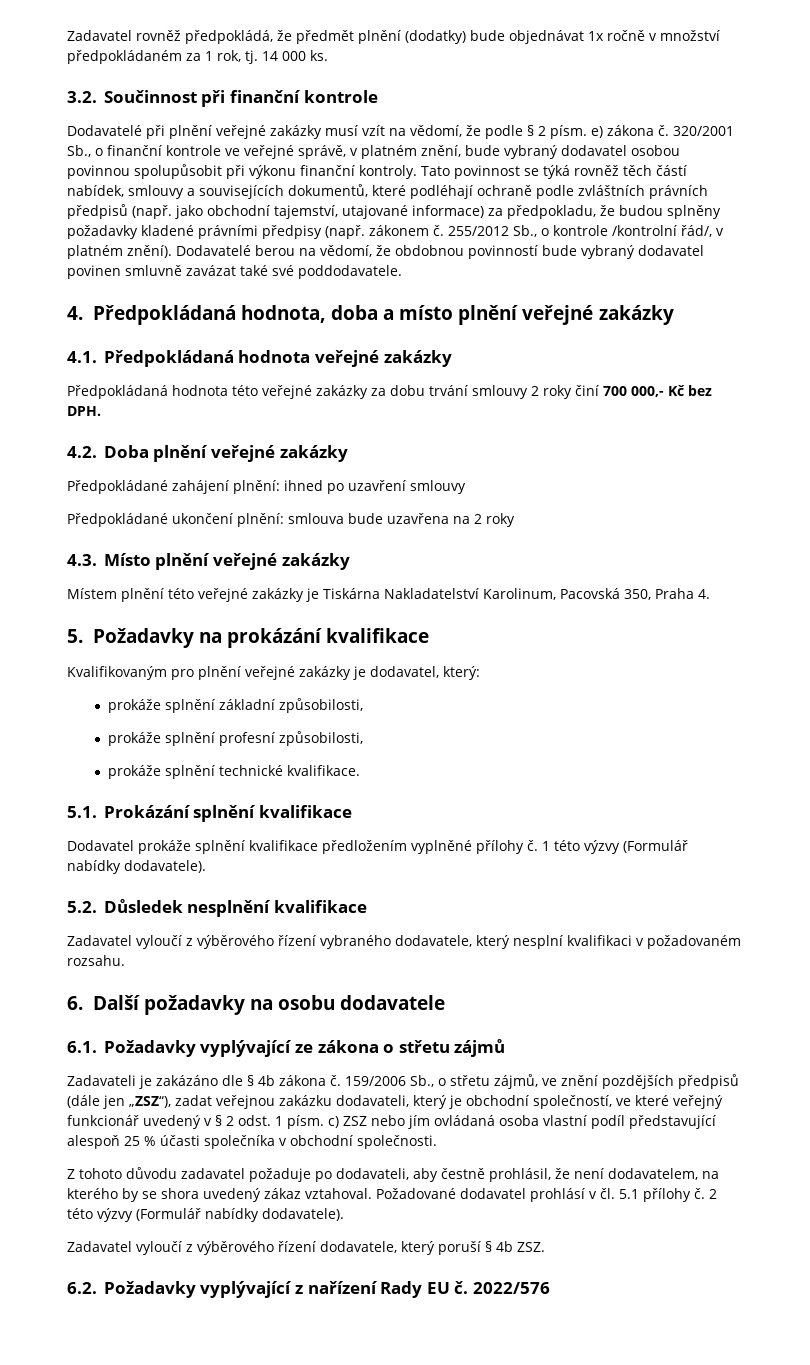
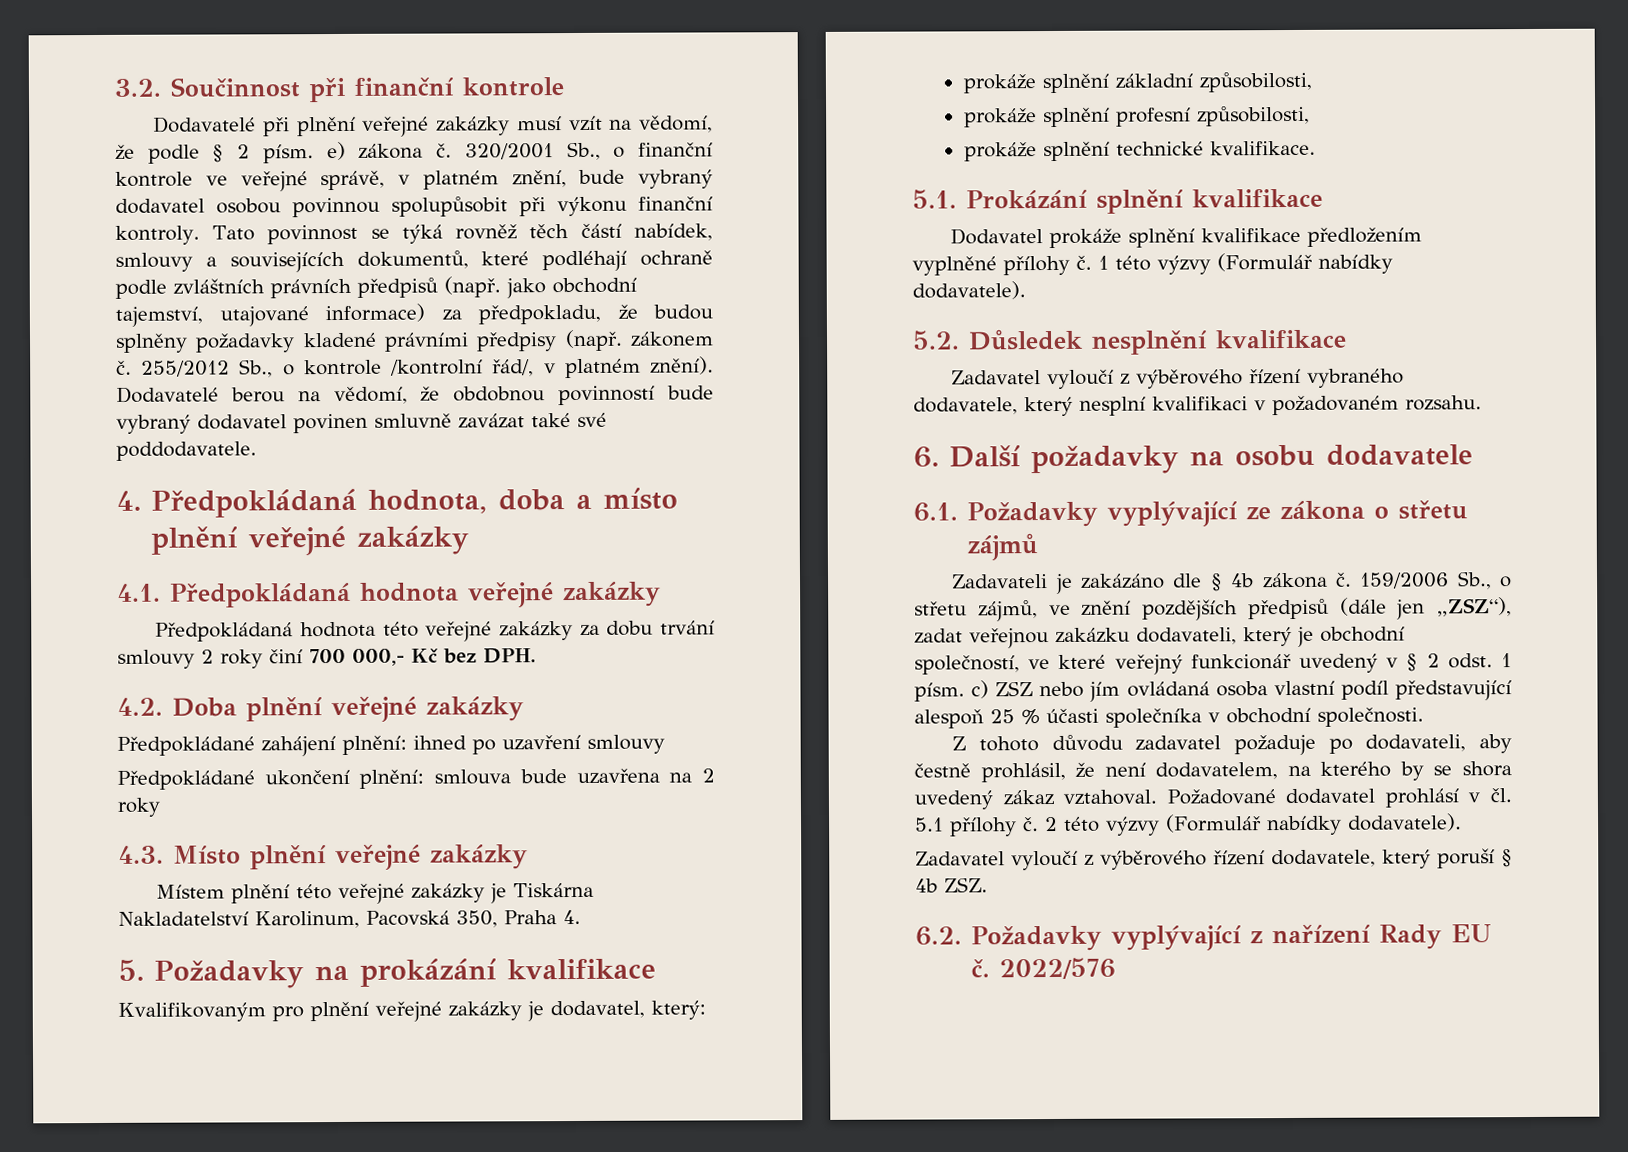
- Zadavatel rovněž předpokládá, že předmět plnění (dodatky) bude objednávat 1x ročně v množství předpokládaném za 1 rok, tj. 14 000 ks.

